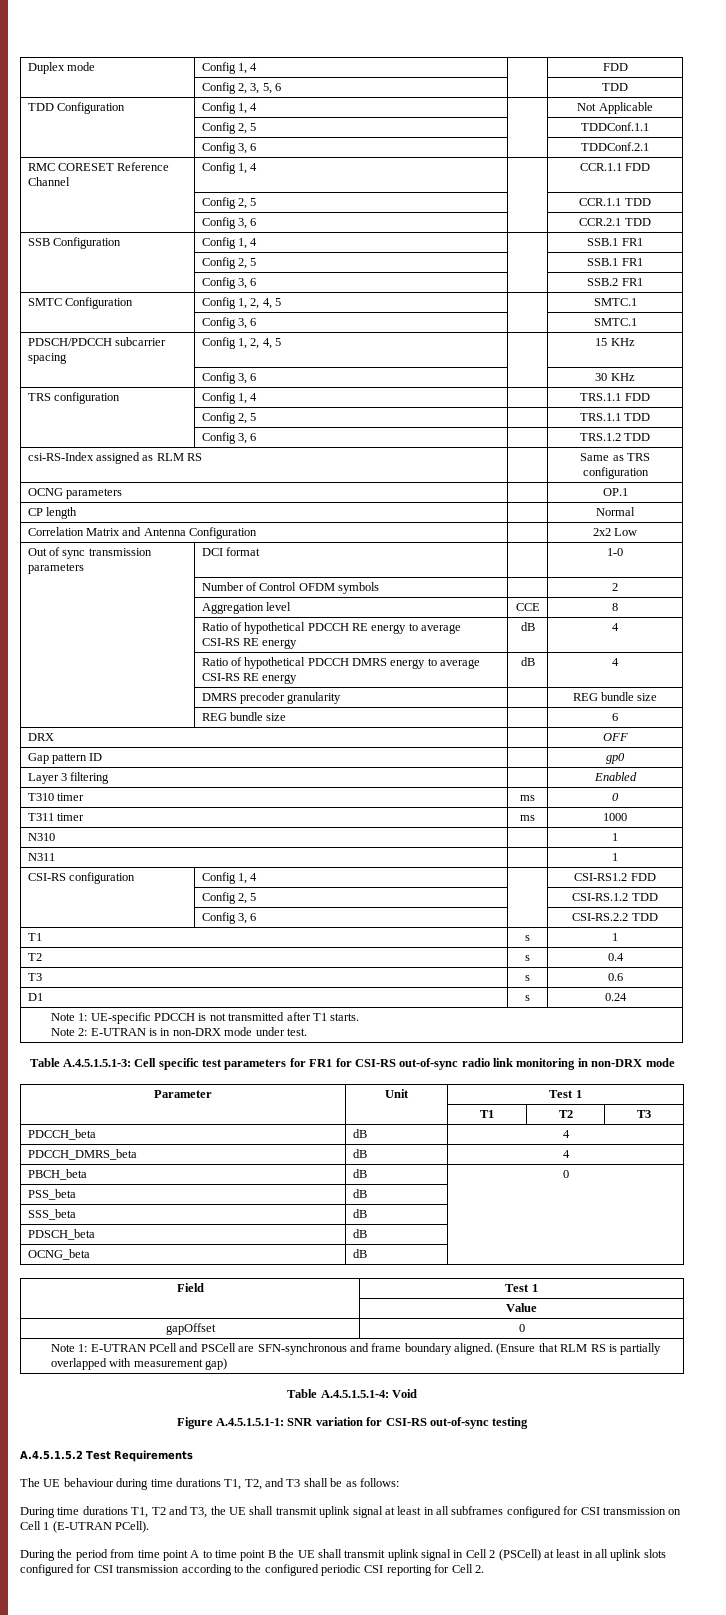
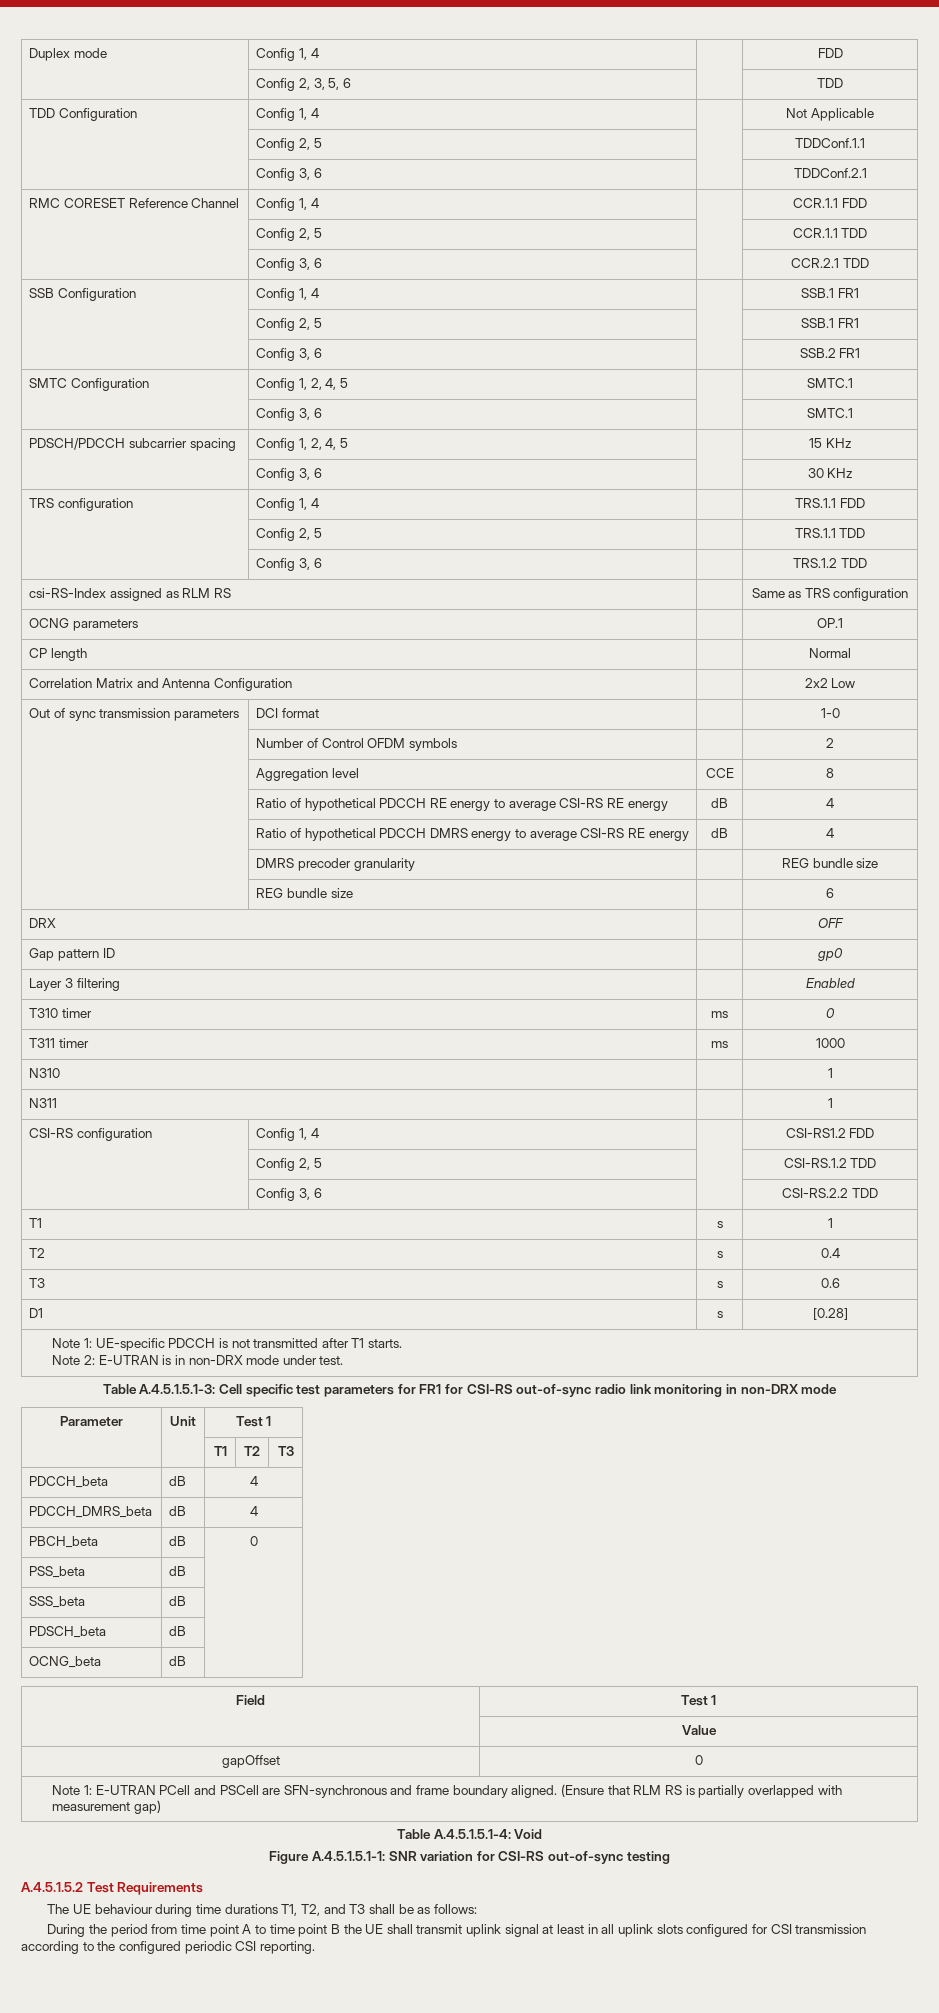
- D1 | s | 0.24
+ D1 | s | [0.28]
- During time durations T1, T2 and T3, the UE shall transmit uplink signal at least in all subframes configured for CSI transmission on Cell 1 (E-UTRAN PCell).
- During the period from time point A to time point B the UE shall transmit uplink signal in Cell 2 (PSCell) at least in all uplink slots configured for CSI transmission according to the configured periodic CSI reporting for Cell 2.
+ During the period from time point A to time point B the UE shall transmit uplink signal at least in all uplink slots configured for CSI transmission according to the configured periodic CSI reporting.

